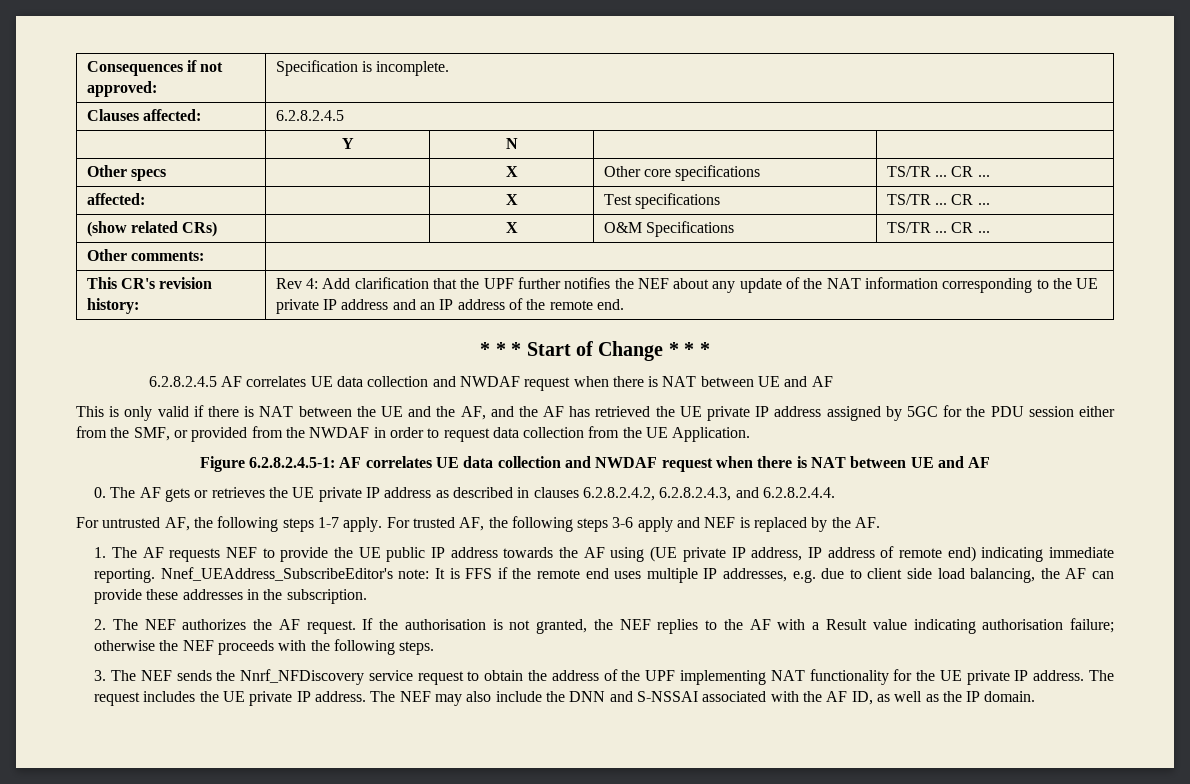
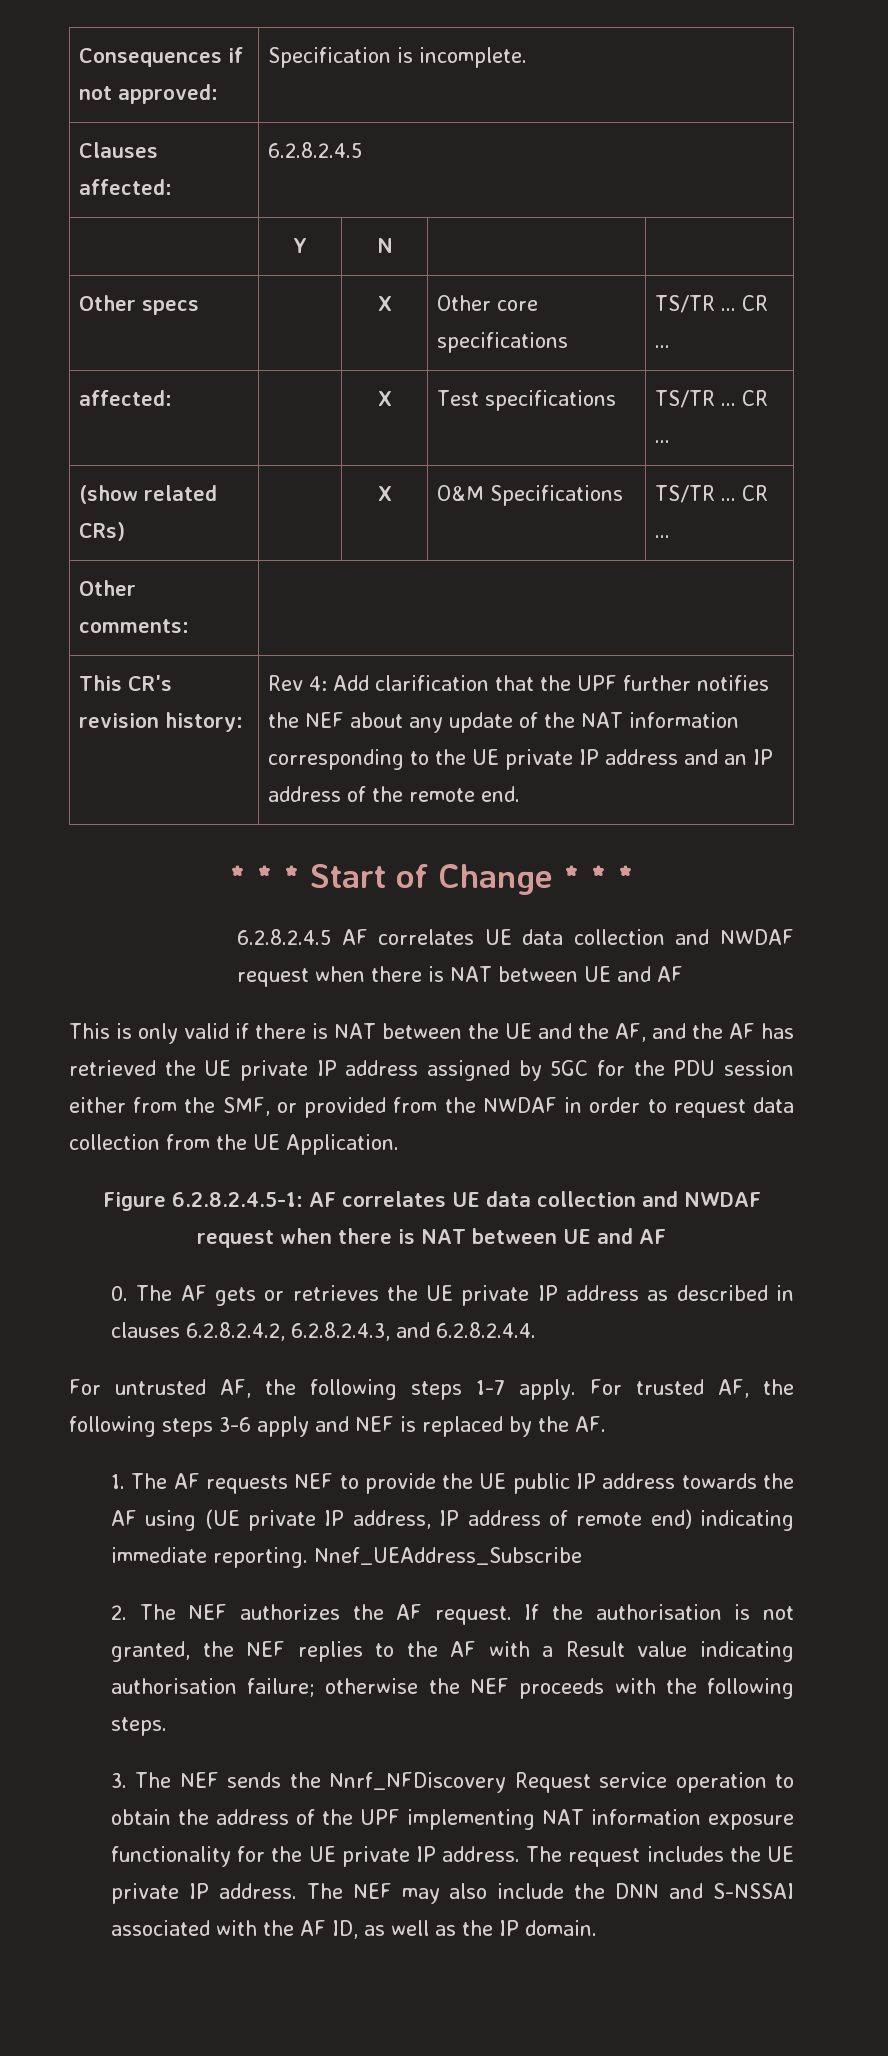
- Nnef_UEAddress_SubscribeEditor's note: It is FFS if the remote end uses multiple IP addresses, e.g. due to client side load balancing, the AF can provide these addresses in the subscription.
+ Nnef_UEAddress_Subscribe
- 3. The NEF sends the Nnrf_NFDiscovery service request to obtain the address of the UPF implementing NAT functionality for the UE private IP address.
+ 3. The NEF sends the Nnrf_NFDiscovery Request service operation to obtain the address of the UPF implementing NAT information exposure functionality for the UE private IP address.

